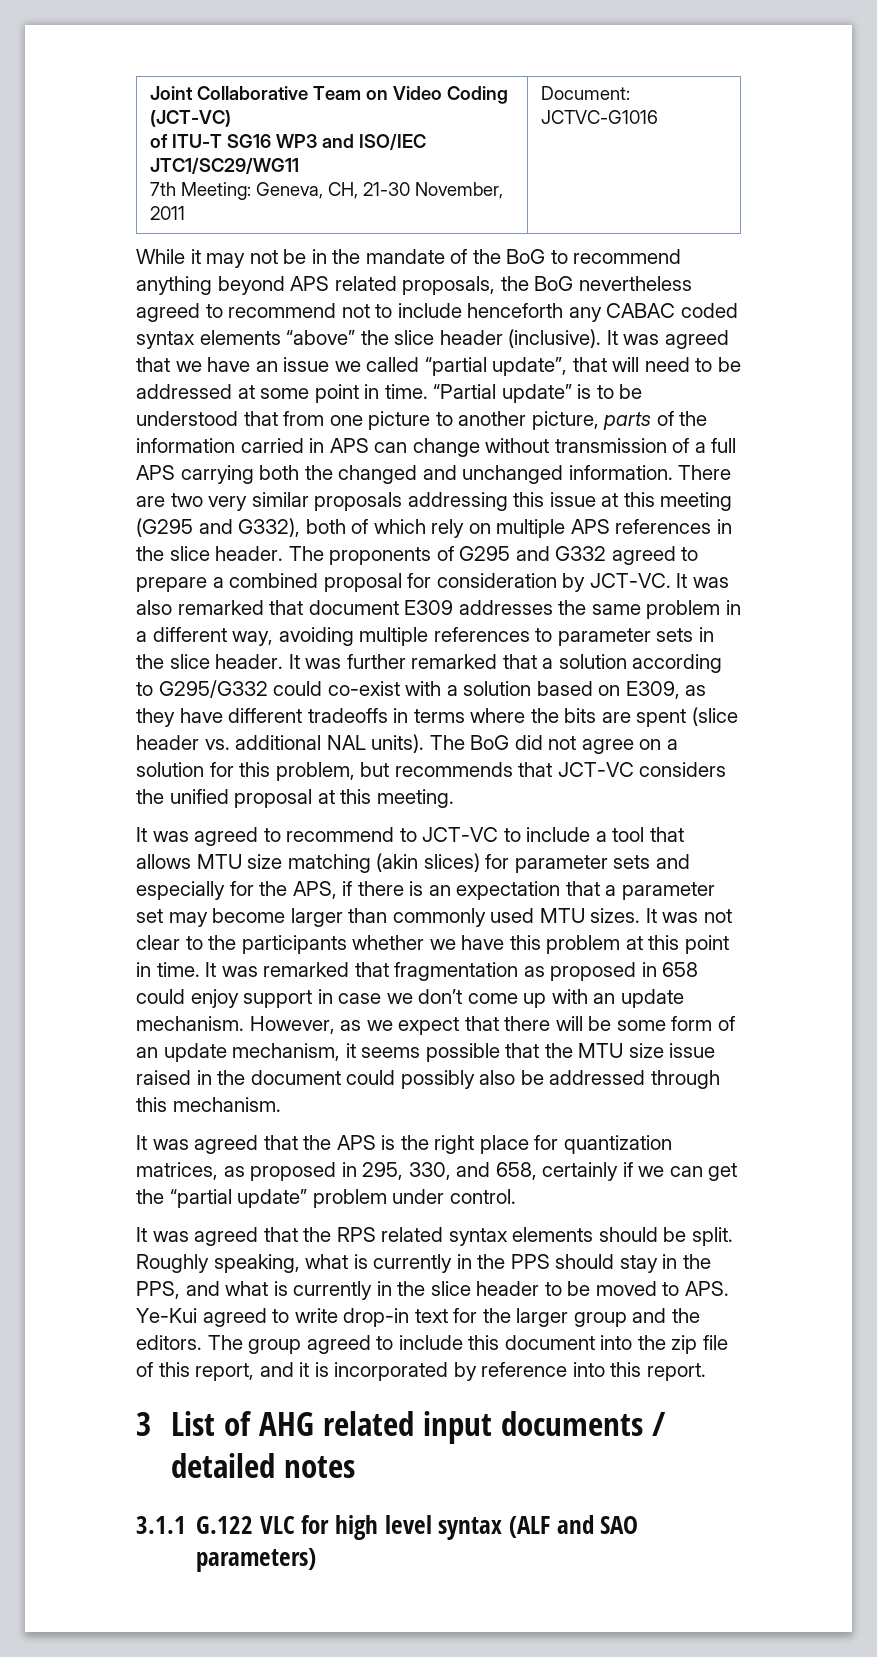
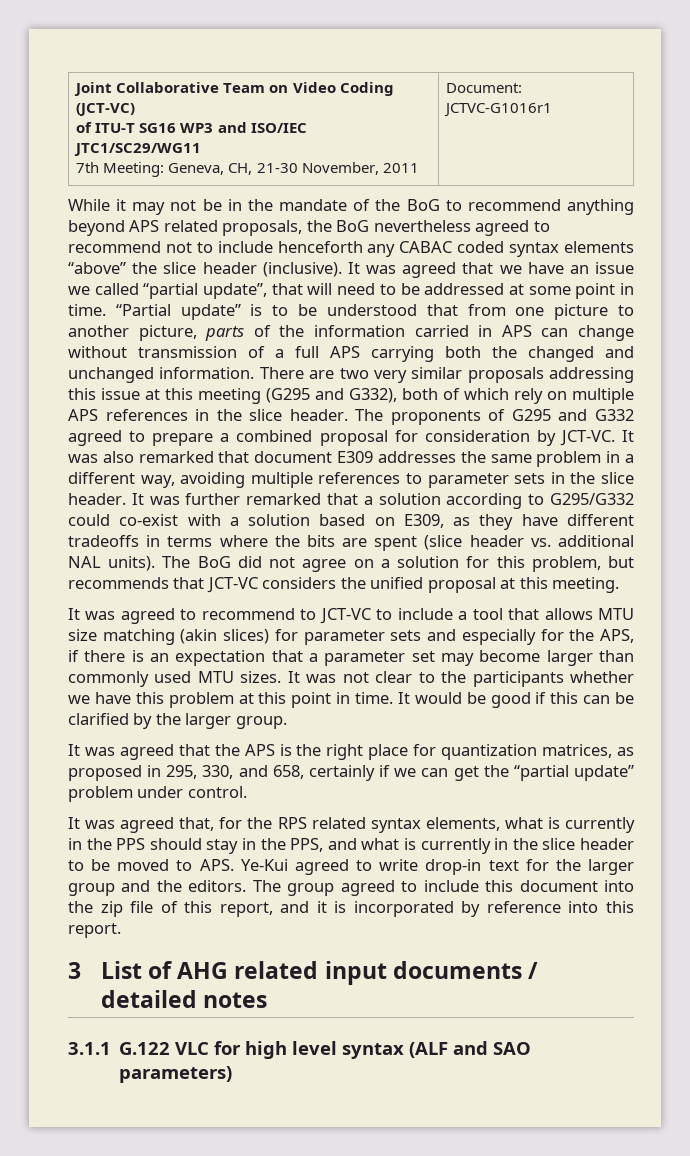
  Joint Collaborative Team on Video Coding (JCT-VC)
  of ITU-T SG16 WP3 and ISO/IEC JTC1/SC29/WG11
- 7th Meeting: Geneva, CH, 21-30 November, 2011 | Document: JCTVC-G1016
+ 7th Meeting: Geneva, CH, 21-30 November, 2011 | Document: JCTVC-G1016r1
- It was remarked that fragmentation as proposed in 658 could enjoy support in case we don’t come up with an update mechanism. However, as we expect that there will be some form of an update mechanism, it seems possible that the MTU size issue raised in the document could possibly also be addressed through this mechanism.
+ It would be good if this can be clarified by the larger group.
- It was agreed that the RPS related syntax elements should be split. Roughly speaking, what is currently in the PPS should stay in the PPS, and what is currently in the slice header to be moved to APS. Ye-Kui agreed to write drop-in text for the larger group and the editors.
+ It was agreed that, for the RPS related syntax elements, what is currently in the PPS should stay in the PPS, and what is currently in the slice header to be moved to APS. Ye-Kui agreed to write drop-in text for the larger group and the editors.

